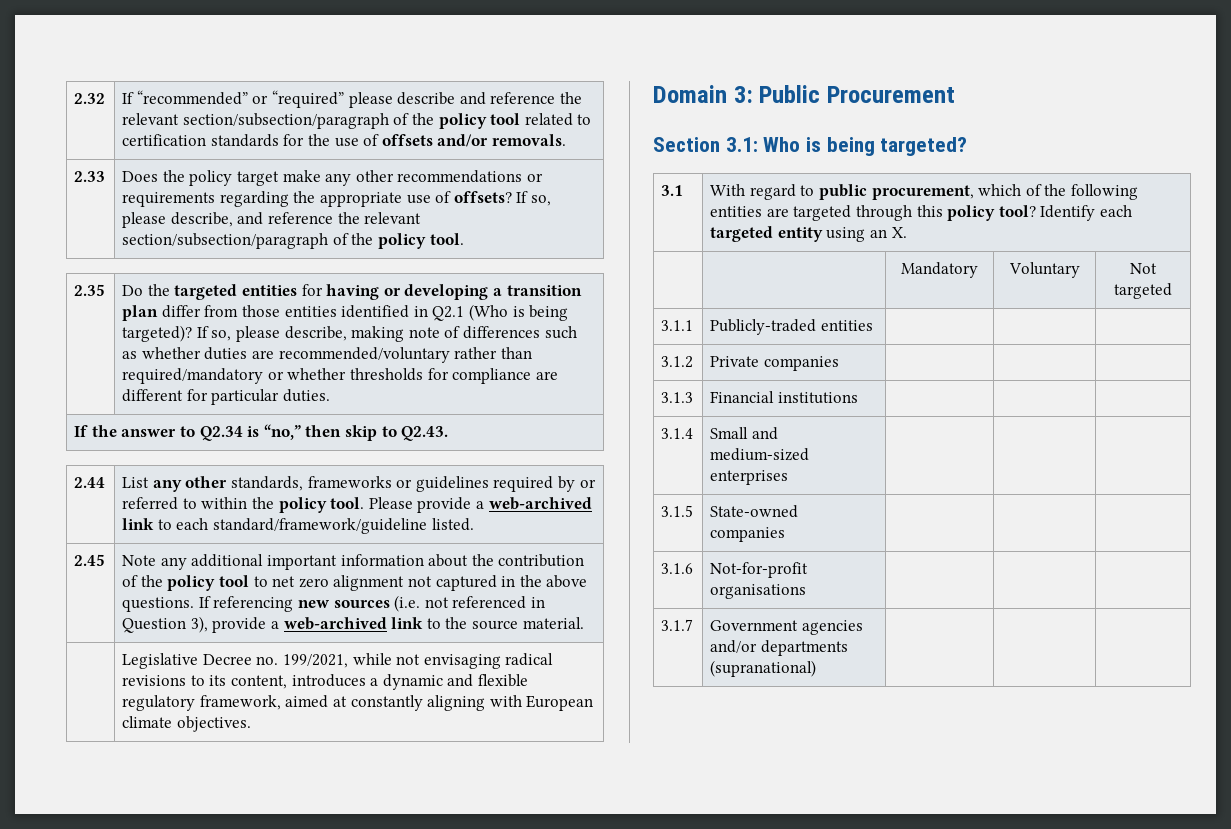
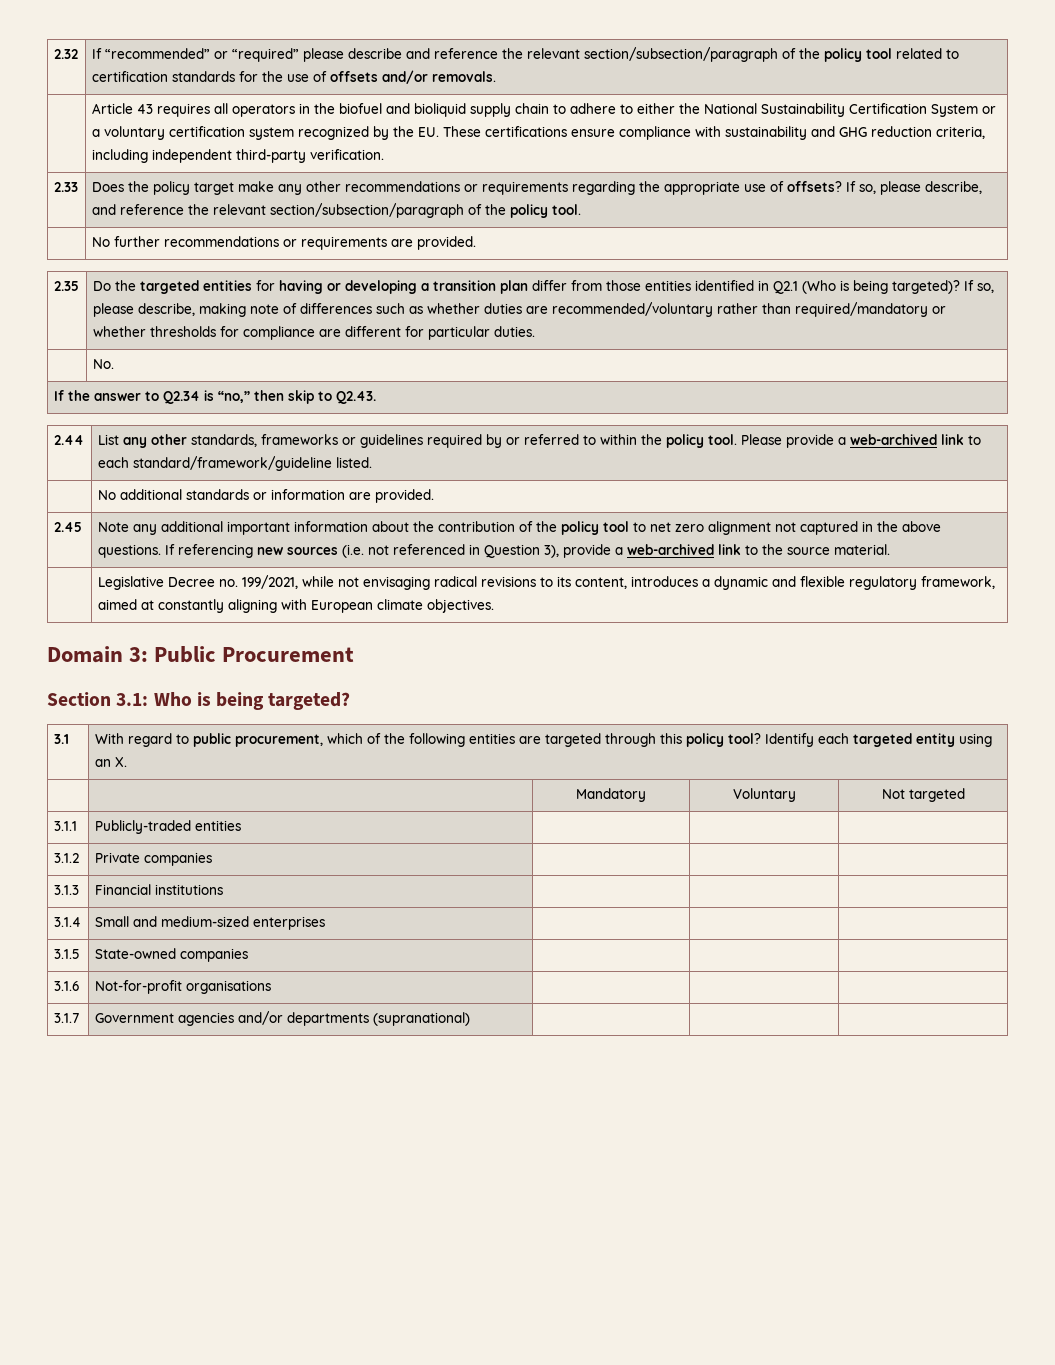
+ Article 43 requires all operators in the biofuel and bioliquid supply chain to adhere to either the National Sustainability Certification System or a voluntary certification system recognized by the EU. These certifications ensure compliance with sustainability and GHG reduction criteria, including independent third-party verification.
+ | No further recommendations or requirements are provided.
+ | No.
+ | No additional standards or information are provided.

